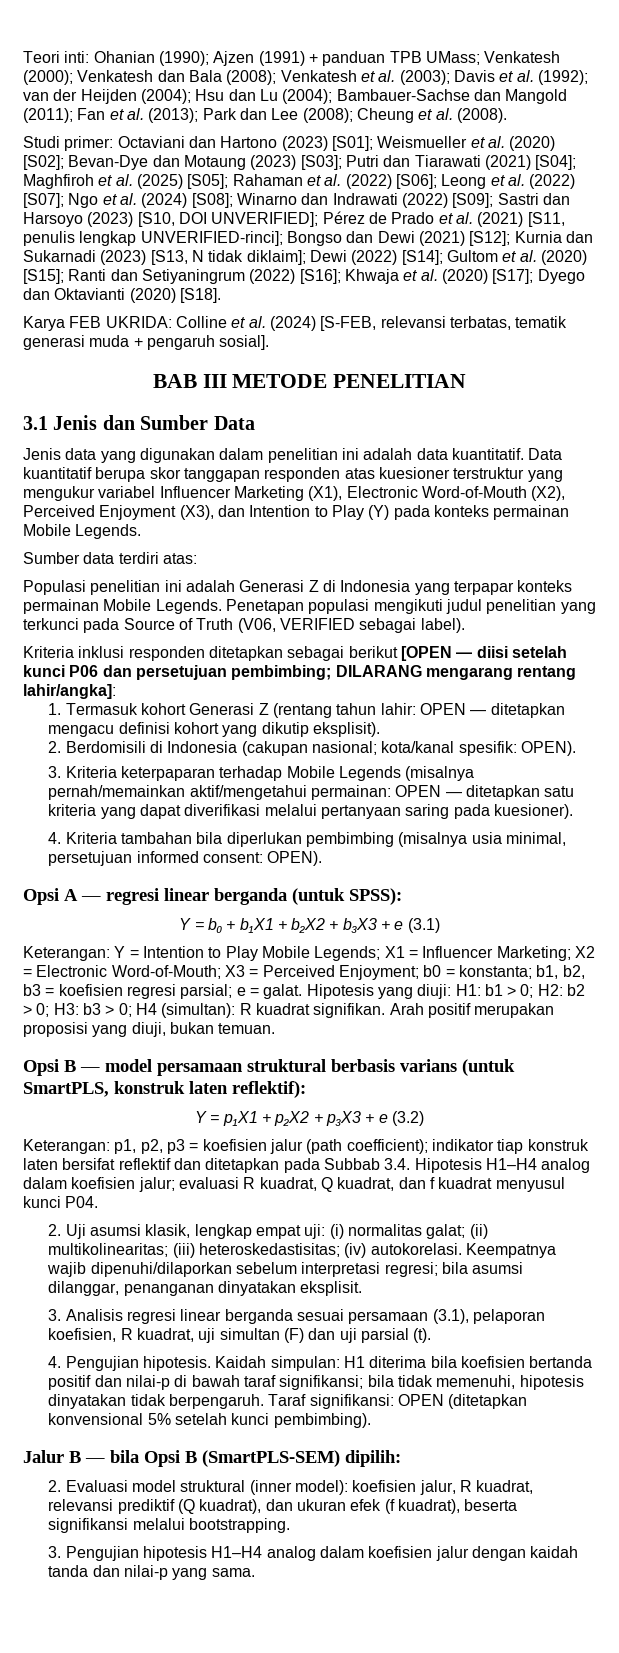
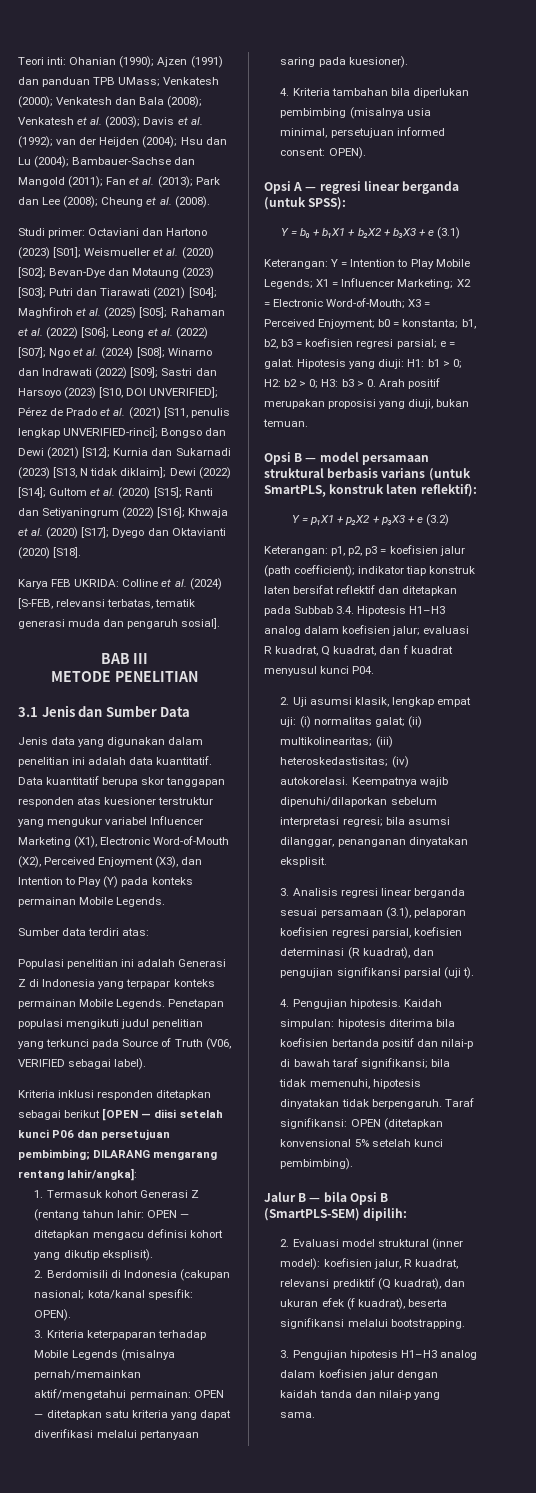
- Teori inti: Ohanian (1990); Ajzen (1991) + panduan TPB UMass; Venkatesh (2000); Venkatesh dan Bala (2008); Venkatesh et al. (2003); Davis et al. (1992); van der Heijden (2004); Hsu dan Lu (2004); Bambauer-Sachse dan Mangold (2011); Fan et al. (2013); Park dan Lee (2008); Cheung et al. (2008).
+ Teori inti: Ohanian (1990); Ajzen (1991) dan panduan TPB UMass; Venkatesh (2000); Venkatesh dan Bala (2008); Venkatesh et al. (2003); Davis et al. (1992); van der Heijden (2004); Hsu dan Lu (2004); Bambauer-Sachse dan Mangold (2011); Fan et al. (2013); Park dan Lee (2008); Cheung et al. (2008).
- Karya FEB UKRIDA: Colline et al. (2024) [S-FEB, relevansi terbatas, tematik generasi muda + pengaruh sosial].
+ Karya FEB UKRIDA: Colline et al. (2024) [S-FEB, relevansi terbatas, tematik generasi muda dan pengaruh sosial].
- BAB III METODE PENELITIAN
+ BAB III
+ METODE PENELITIAN
- Hipotesis yang diuji: H1: b1 > 0; H2: b2 > 0; H3: b3 > 0; H4 (simultan): R kuadrat signifikan. Arah positif merupakan proposisi yang diuji, bukan temuan.
+ Hipotesis yang diuji: H1: b1 > 0; H2: b2 > 0; H3: b3 > 0. Arah positif merupakan proposisi yang diuji, bukan temuan.
- Keterangan: p1, p2, p3 = koefisien jalur (path coefficient); indikator tiap konstruk laten bersifat reflektif dan ditetapkan pada Subbab 3.4. Hipotesis H1–H4 analog dalam koefisien jalur; evaluasi R kuadrat, Q kuadrat, dan f kuadrat menyusul kunci P04.
+ Keterangan: p1, p2, p3 = koefisien jalur (path coefficient); indikator tiap konstruk laten bersifat reflektif dan ditetapkan pada Subbab 3.4. Hipotesis H1–H3 analog dalam koefisien jalur; evaluasi R kuadrat, Q kuadrat, dan f kuadrat menyusul kunci P04.
- 3. Analisis regresi linear berganda sesuai persamaan (3.1), pelaporan koefisien, R kuadrat, uji simultan (F) dan uji parsial (t).
+ 3. Analisis regresi linear berganda sesuai persamaan (3.1), pelaporan koefisien regresi parsial, koefisien determinasi (R kuadrat), dan pengujian signifikansi parsial (uji t).
- Kaidah simpulan: H1 diterima bila koefisien bertanda positif dan nilai-p di bawah taraf signifikansi; bila tidak memenuhi, hipotesis dinyatakan tidak berpengaruh.
+ Kaidah simpulan: hipotesis diterima bila koefisien bertanda positif dan nilai-p di bawah taraf signifikansi; bila tidak memenuhi, hipotesis dinyatakan tidak berpengaruh.
- 3. Pengujian hipotesis H1–H4 analog dalam koefisien jalur dengan kaidah tanda dan nilai-p yang sama.
+ 3. Pengujian hipotesis H1–H3 analog dalam koefisien jalur dengan kaidah tanda dan nilai-p yang sama.

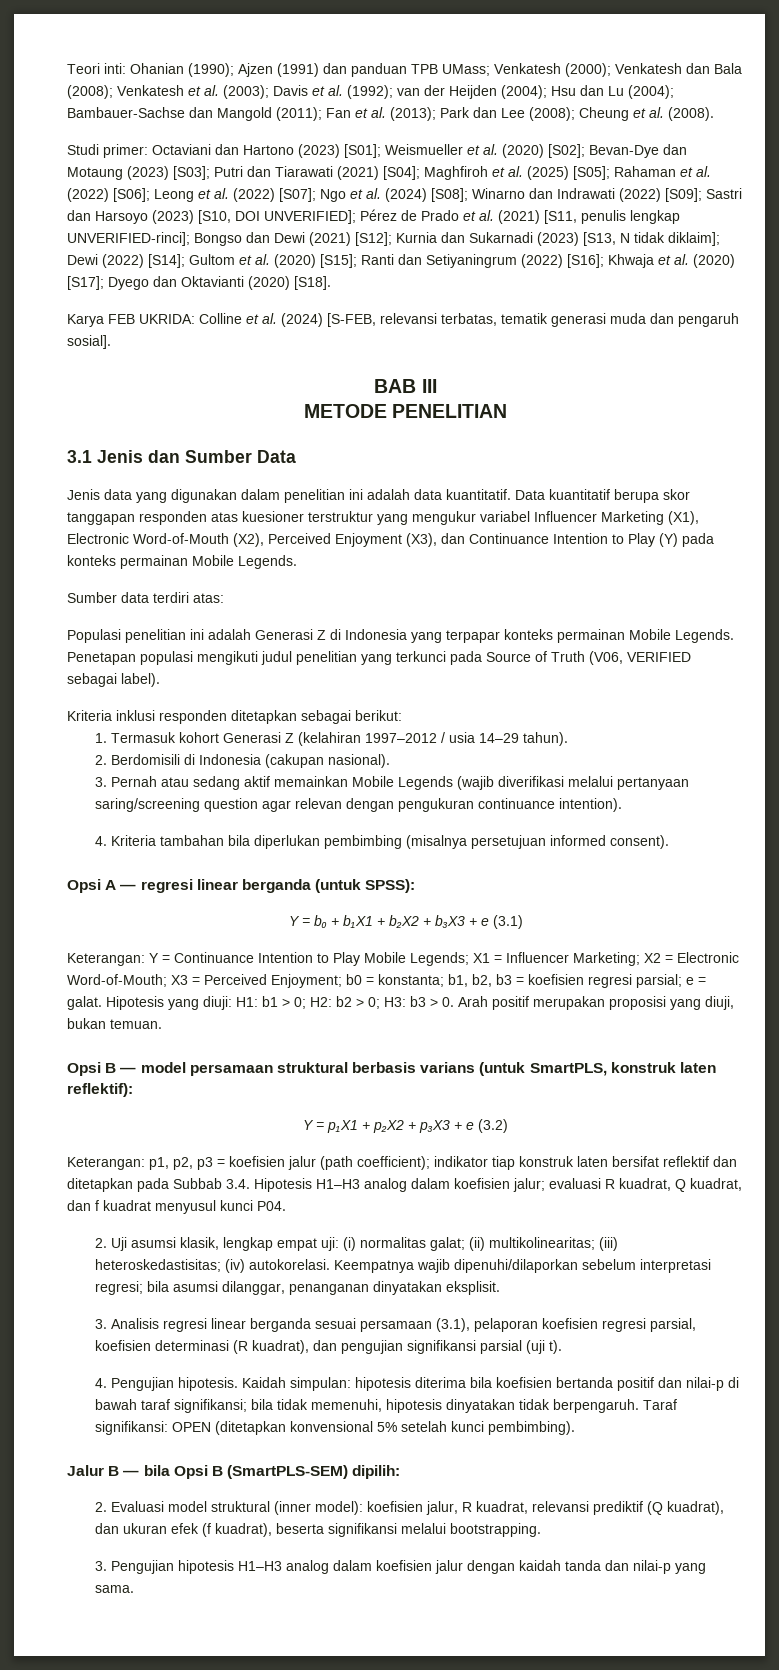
- Data kuantitatif berupa skor tanggapan responden atas kuesioner terstruktur yang mengukur variabel Influencer Marketing (X1), Electronic Word-of-Mouth (X2), Perceived Enjoyment (X3), dan Intention to Play (Y) pada konteks permainan Mobile Legends.
+ Data kuantitatif berupa skor tanggapan responden atas kuesioner terstruktur yang mengukur variabel Influencer Marketing (X1), Electronic Word-of-Mouth (X2), Perceived Enjoyment (X3), dan Continuance Intention to Play (Y) pada konteks permainan Mobile Legends.
- Kriteria inklusi responden ditetapkan sebagai berikut [OPEN — diisi setelah kunci P06 dan persetujuan pembimbing; DILARANG mengarang rentang lahir/angka]:
+ Kriteria inklusi responden ditetapkan sebagai berikut:
- 1. Termasuk kohort Generasi Z (rentang tahun lahir: OPEN — ditetapkan mengacu definisi kohort yang dikutip eksplisit).
+ 1. Termasuk kohort Generasi Z (kelahiran 1997–2012 / usia 14–29 tahun).
- 2. Berdomisili di Indonesia (cakupan nasional; kota/kanal spesifik: OPEN).
- 3. Kriteria keterpaparan terhadap Mobile Legends (misalnya pernah/memainkan aktif/mengetahui permainan: OPEN — ditetapkan satu kriteria yang dapat diverifikasi melalui pertanyaan saring pada kuesioner).
+ 2. Berdomisili di Indonesia (cakupan nasional).
+ 3. Pernah atau sedang aktif memainkan Mobile Legends (wajib diverifikasi melalui pertanyaan saring/screening question agar relevan dengan pengukuran continuance intention).
- 4. Kriteria tambahan bila diperlukan pembimbing (misalnya usia minimal, persetujuan informed consent: OPEN).
+ 4. Kriteria tambahan bila diperlukan pembimbing (misalnya persetujuan informed consent).
- Keterangan: Y = Intention to Play Mobile Legends; X1 = Influencer Marketing; X2 = Electronic Word-of-Mouth; X3 = Perceived Enjoyment; b0 = konstanta; b1, b2, b3 = koefisien regresi parsial; e = galat.
+ Keterangan: Y = Continuance Intention to Play Mobile Legends; X1 = Influencer Marketing; X2 = Electronic Word-of-Mouth; X3 = Perceived Enjoyment; b0 = konstanta; b1, b2, b3 = koefisien regresi parsial; e = galat.

